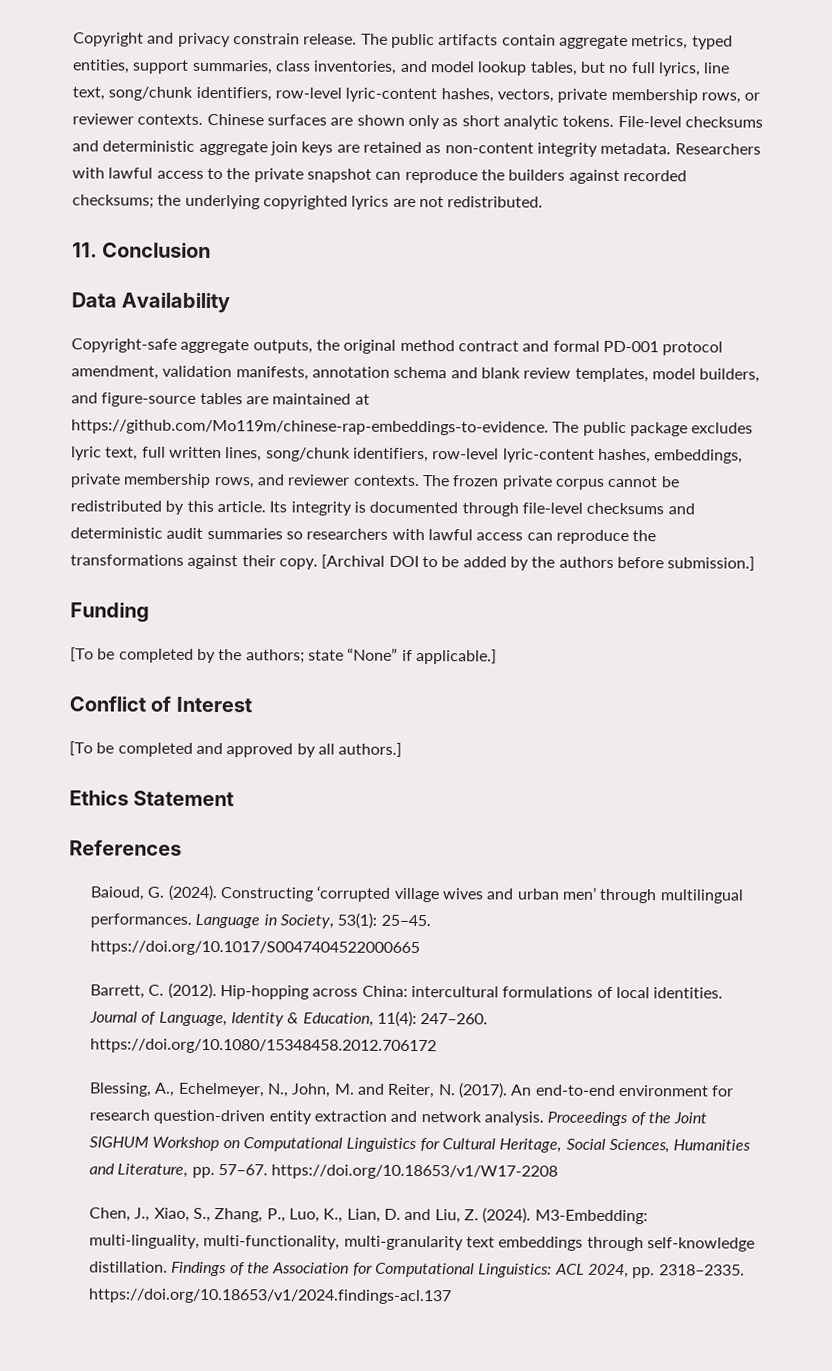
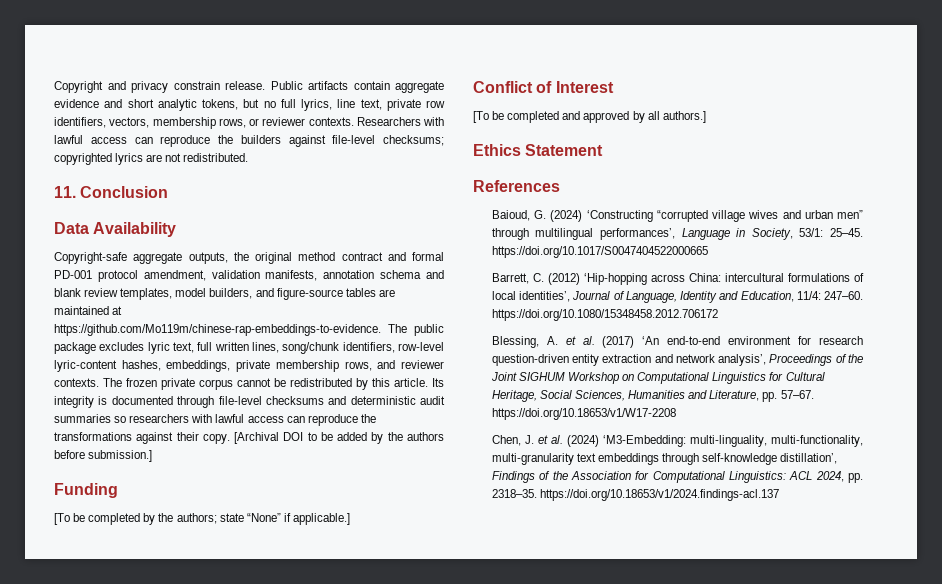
- The public artifacts contain aggregate metrics, typed entities, support summaries, class inventories, and model lookup tables, but no full lyrics, line text, song/chunk identifiers, row-level lyric-content hashes, vectors, private membership rows, or reviewer contexts.
+ Public artifacts contain aggregate evidence and short analytic tokens, but no full lyrics, line text, private row identifiers, vectors, membership rows, or reviewer contexts.
- Chinese surfaces are shown only as short analytic tokens. File-level checksums and deterministic aggregate join keys are retained as non-content integrity metadata. Researchers with lawful access to the private snapshot can reproduce the builders against recorded checksums; the underlying copyrighted lyrics are not redistributed.
+ Researchers with lawful access can reproduce the builders against file-level checksums; copyrighted lyrics are not redistributed.
- Baioud, G. (2024). Constructing ‘corrupted village wives and urban men’ through multilingual performances. Language in Society, 53(1): 25–45. https://doi.org/10.1017/S0047404522000665
+ Baioud, G. (2024) ‘Constructing “corrupted village wives and urban men” through multilingual performances’, Language in Society, 53/1: 25–45. https://doi.org/10.1017/S0047404522000665
- Barrett, C. (2012). Hip-hopping across China: intercultural formulations of local identities. Journal of Language, Identity & Education, 11(4): 247–260. https://doi.org/10.1080/15348458.2012.706172
- Blessing, A., Echelmeyer, N., John, M. and Reiter, N. (2017). An end-to-end environment for research question-driven entity extraction and network analysis. Proceedings of the Joint SIGHUM Workshop on Computational Linguistics for Cultural Heritage, Social Sciences, Humanities and Literature, pp. 57–67. https://doi.org/10.18653/v1/W17-2208
+ Barrett, C. (2012) ‘Hip-hopping across China: intercultural formulations of local identities’, Journal of Language, Identity and Education, 11/4: 247–60. https://doi.org/10.1080/15348458.2012.706172
+ Blessing, A. et al. (2017) ‘An end-to-end environment for research question-driven entity extraction and network analysis’, Proceedings of the Joint SIGHUM Workshop on Computational Linguistics for Cultural Heritage, Social Sciences, Humanities and Literature, pp. 57–67. https://doi.org/10.18653/v1/W17-2208
- Chen, J., Xiao, S., Zhang, P., Luo, K., Lian, D. and Liu, Z. (2024). M3-Embedding: multi-linguality, multi-functionality, multi-granularity text embeddings through self-knowledge distillation. Findings of the Association for Computational Linguistics: ACL 2024, pp. 2318–2335. https://doi.org/10.18653/v1/2024.findings-acl.137
+ Chen, J. et al. (2024) ‘M3-Embedding: multi-linguality, multi-functionality, multi-granularity text embeddings through self-knowledge distillation’, Findings of the Association for Computational Linguistics: ACL 2024, pp. 2318–35. https://doi.org/10.18653/v1/2024.findings-acl.137

